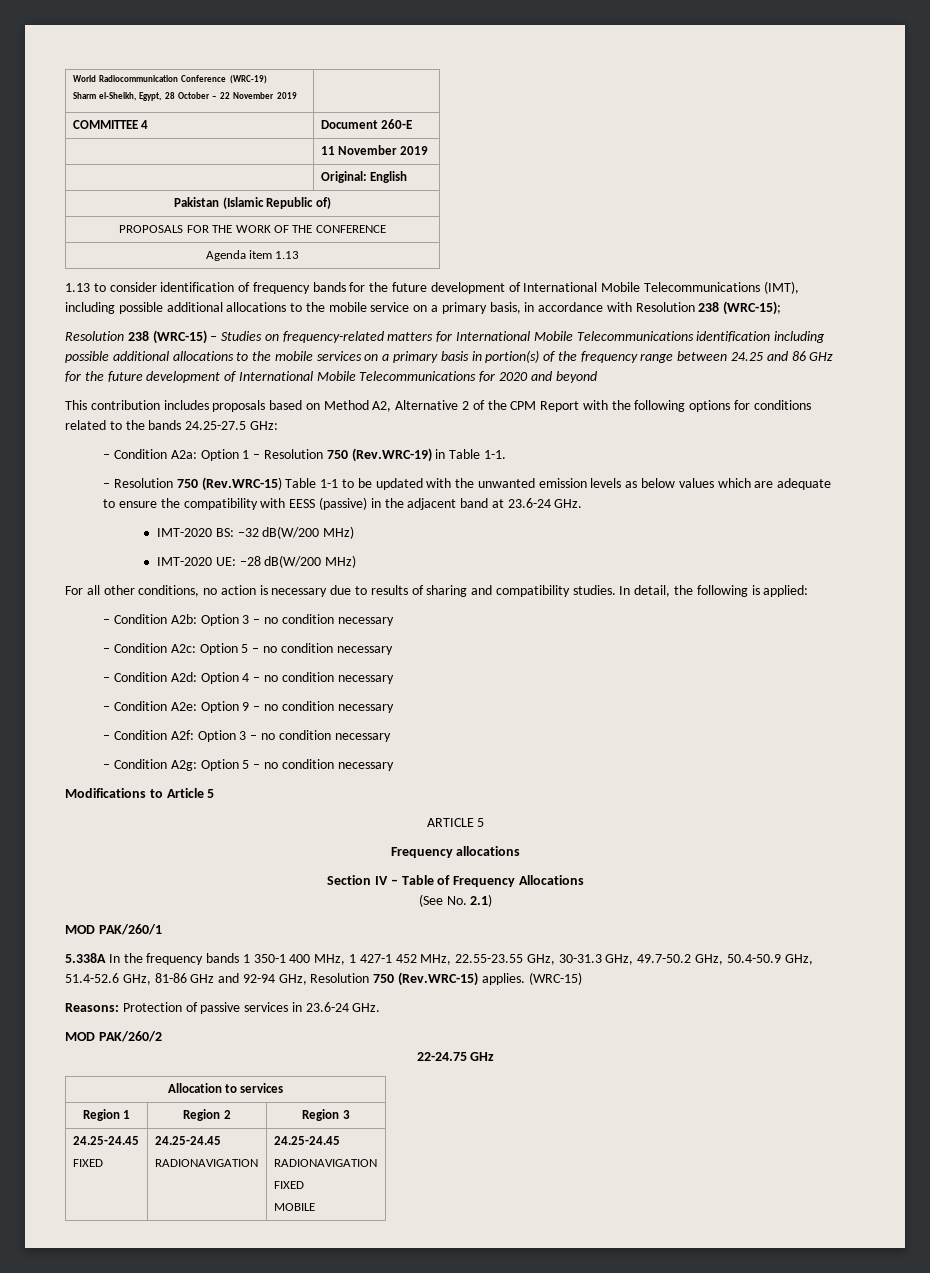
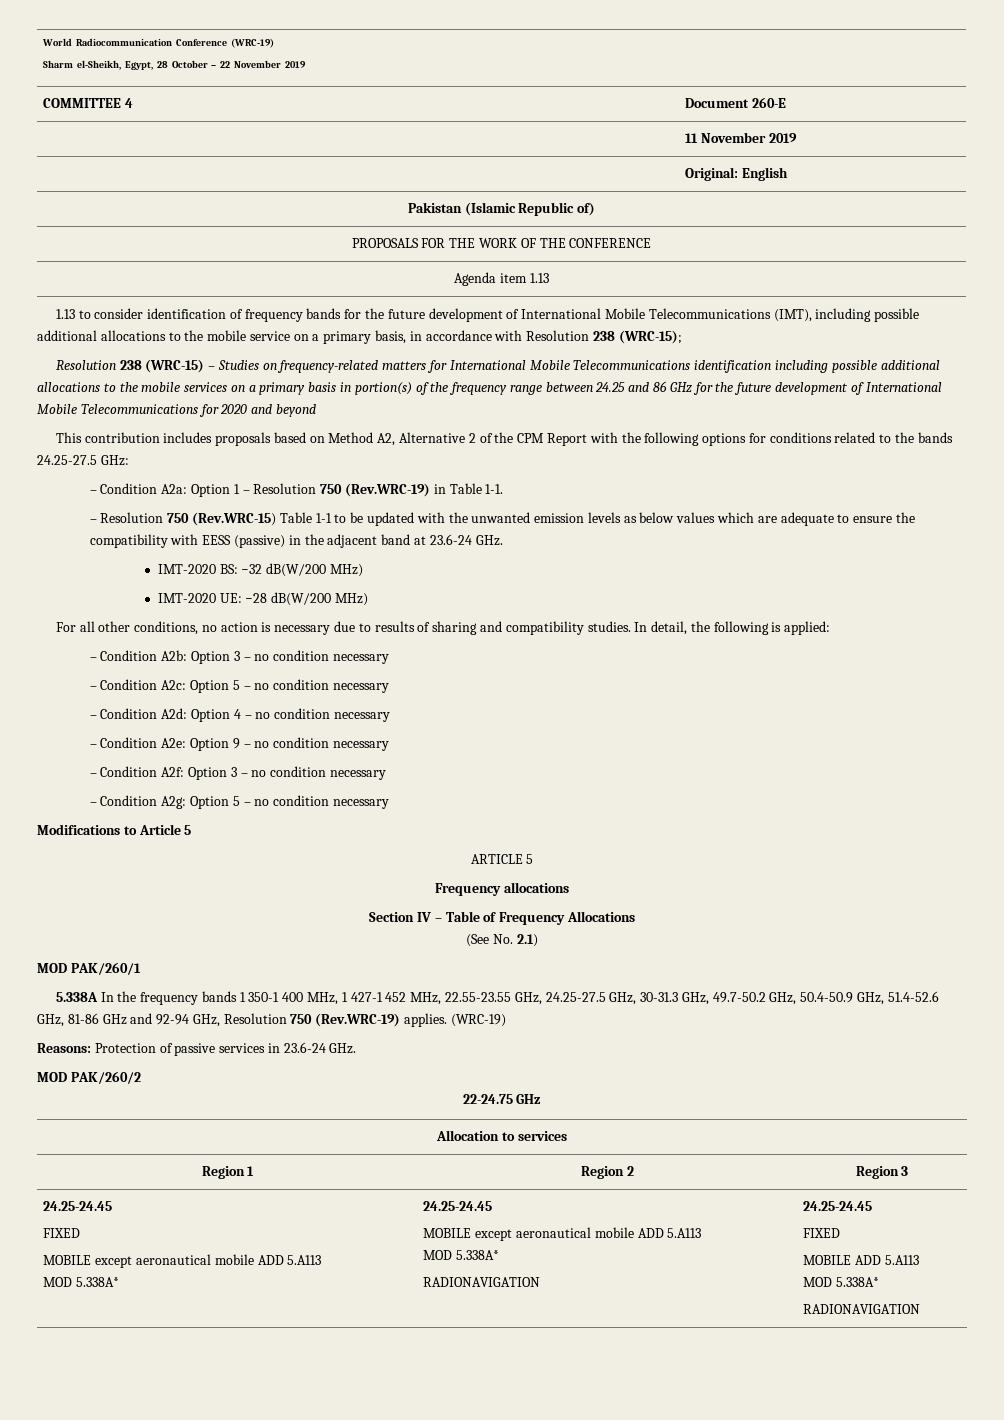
- 5.338A In the frequency bands 1 350-1 400 MHz, 1 427-1 452 MHz, 22.55-23.55 GHz, 30-31.3 GHz, 49.7-50.2 GHz, 50.4-50.9 GHz, 51.4-52.6 GHz, 81-86 GHz and 92-94 GHz, Resolution 750 (Rev.WRC-15) applies. (WRC-15)
+ 5.338A In the frequency bands 1 350-1 400 MHz, 1 427-1 452 MHz, 22.55-23.55 GHz, 24.25-27.5 GHz, 30-31.3 GHz, 49.7-50.2 GHz, 50.4-50.9 GHz, 51.4-52.6 GHz, 81-86 GHz and 92-94 GHz, Resolution 750 (Rev.WRC-19) applies. (WRC-19)
  Region 1 | Region 2 | Region 3
  24.25-24.45
- FIXED | 24.25-24.45
+ FIXED
+ MOBILE except aeronautical mobile ADD 5.A113
+ MOD 5.338A* | 24.25-24.45
+ MOBILE except aeronautical mobile ADD 5.A113
+ MOD 5.338A*
  RADIONAVIGATION | 24.25-24.45
+ FIXED
+ MOBILE ADD 5.A113
+ MOD 5.338A*
  RADIONAVIGATION
- FIXED
- MOBILE

